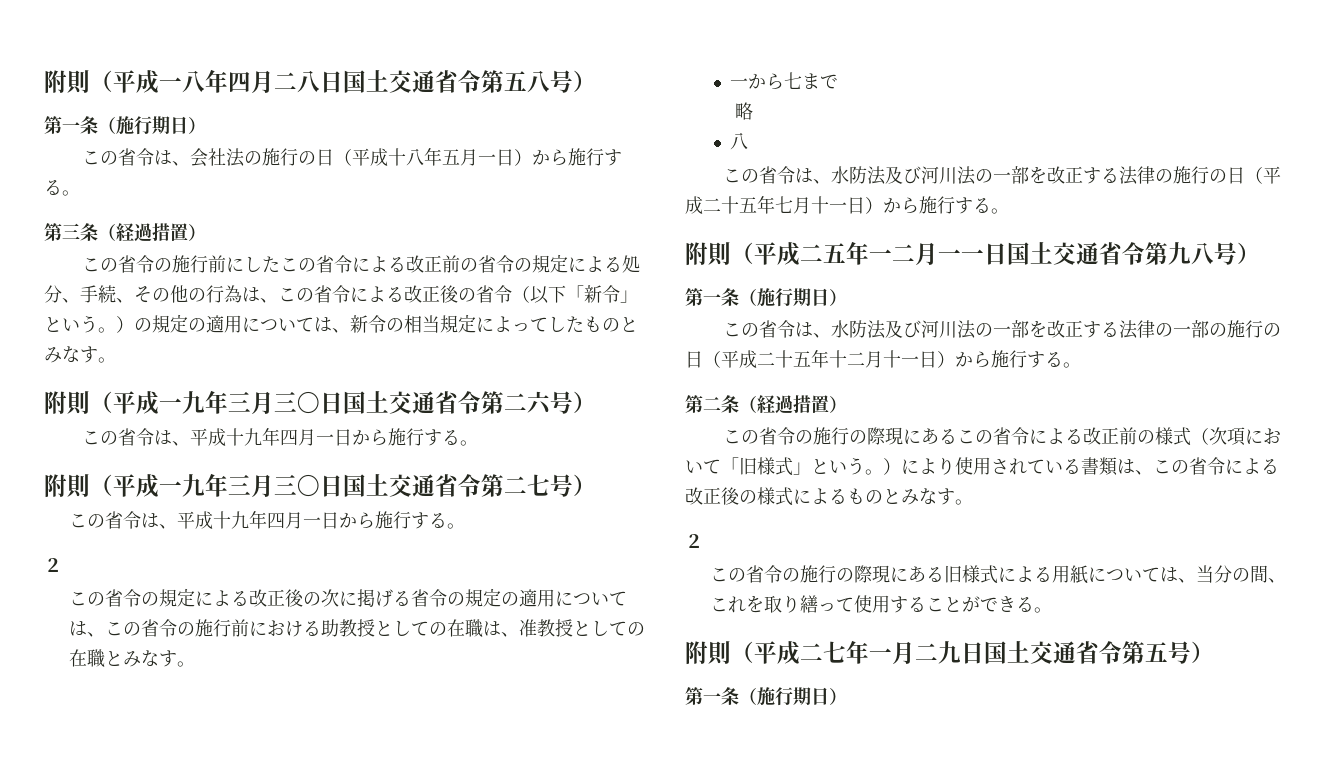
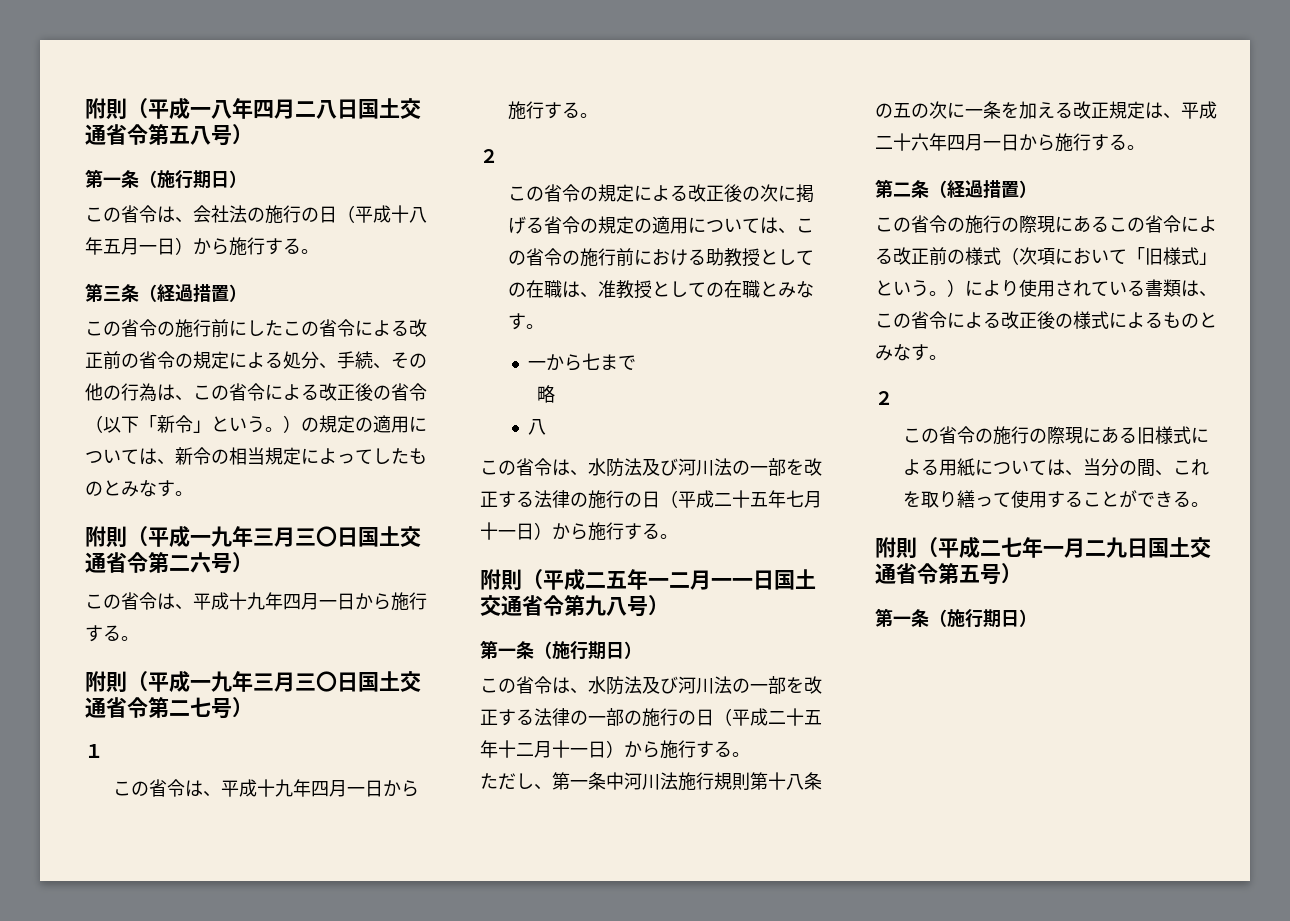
+ １
+ ただし、第一条中河川法施行規則第十八条の五の次に一条を加える改正規定は、平成二十六年四月一日から施行する。

